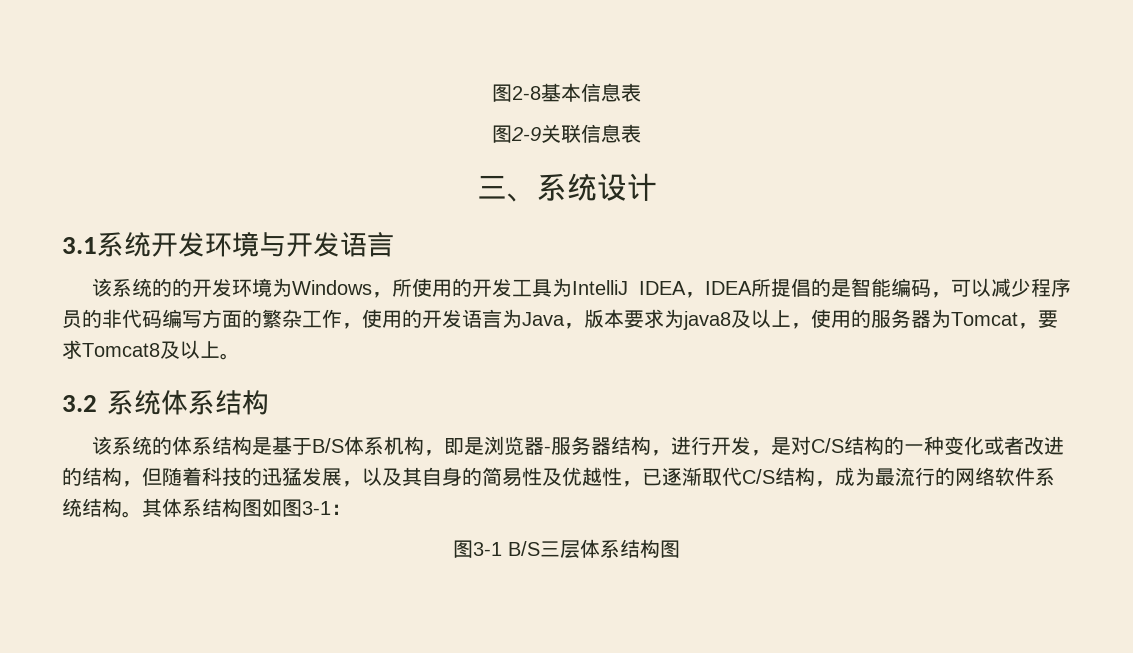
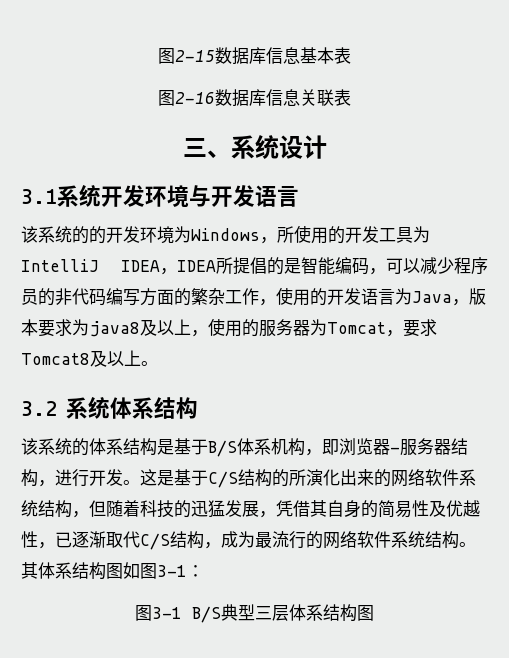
- 图2-8基本信息表
- 图2-9关联信息表
+ 图2-15数据库信息基本表
+ 图2-16数据库信息关联表
- 该系统的体系结构是基于B/S体系机构，即是浏览器-服务器结构，进行开发，是对C/S结构的一种变化或者改进的结构，但随着科技的迅猛发展，以及其自身的简易性及优越性，已逐渐取代C/S结构，成为最流行的网络软件系统结构。
+ 该系统的体系结构是基于B/S体系机构，即浏览器-服务器结构，进行开发。这是基于C/S结构的所演化出来的网络软件系统结构，但随着科技的迅猛发展，凭借其自身的简易性及优越性，已逐渐取代C/S结构，成为最流行的网络软件系统结构。
- 图3-1 B/S三层体系结构图
+ 图3-1 B/S典型三层体系结构图

